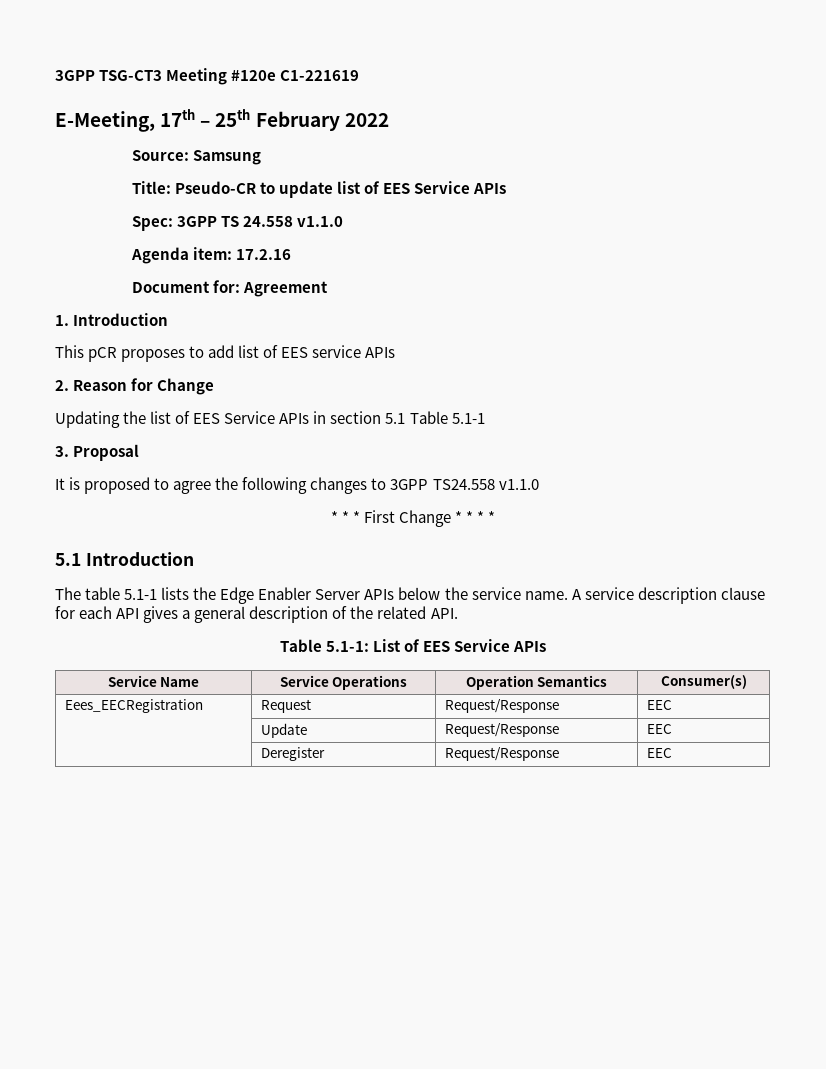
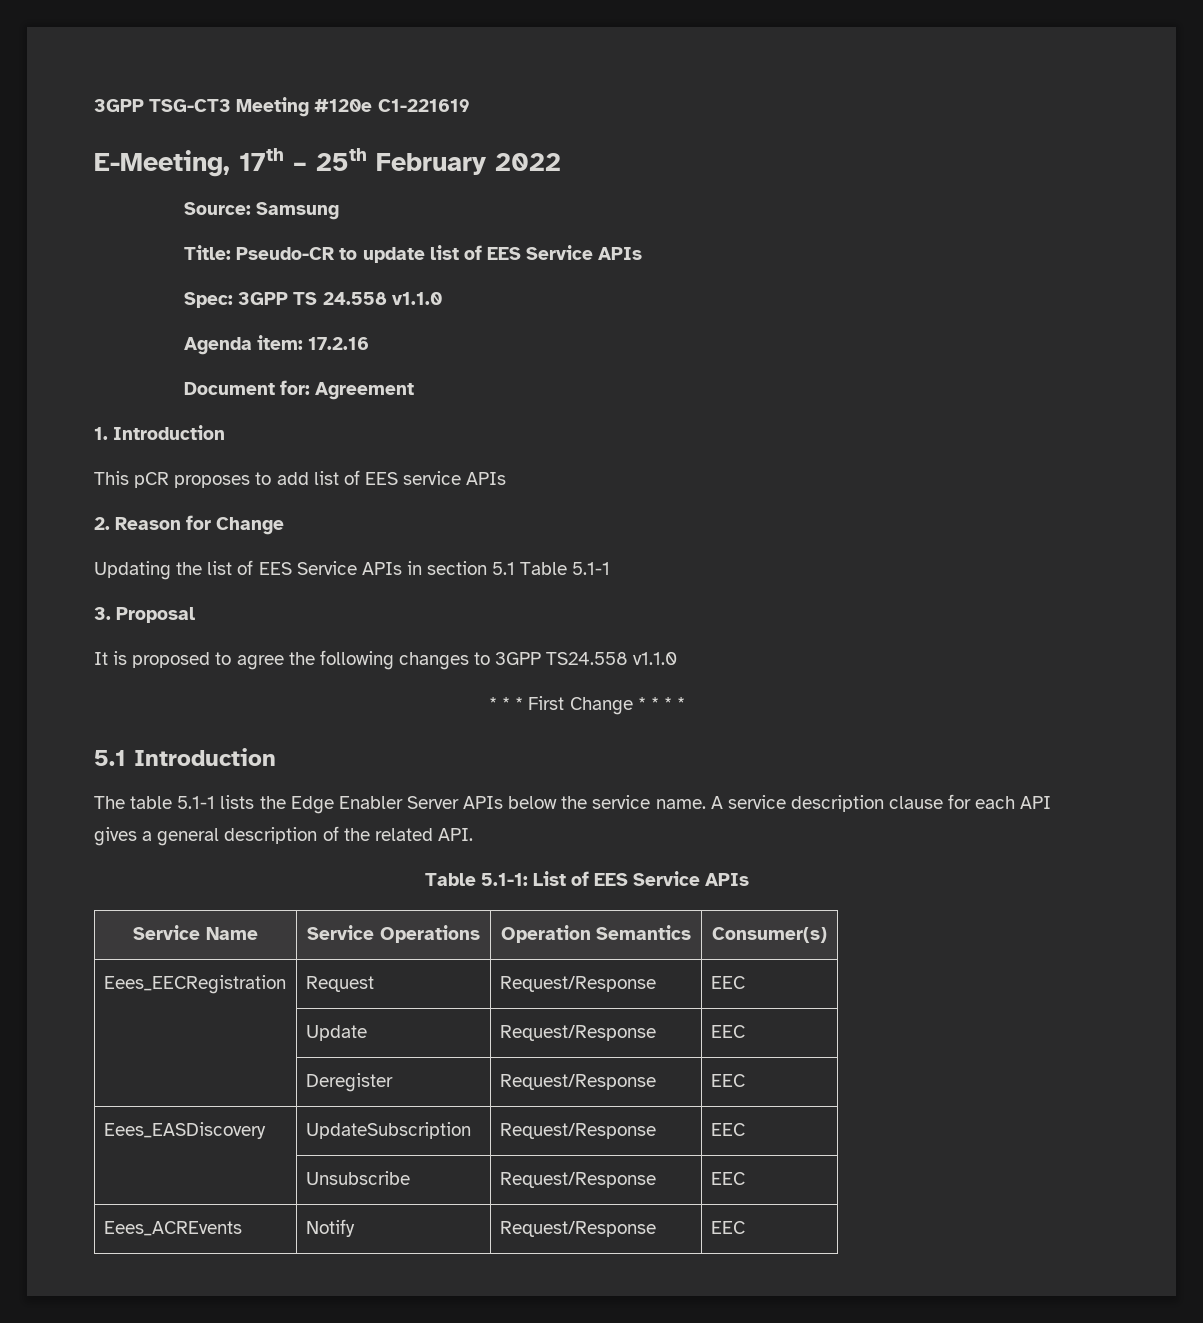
+ Eees_EASDiscovery | UpdateSubscription | Request/Response | EEC
+ | Unsubscribe | Request/Response | EEC
+ Eees_ACREvents | Notify | Request/Response | EEC

